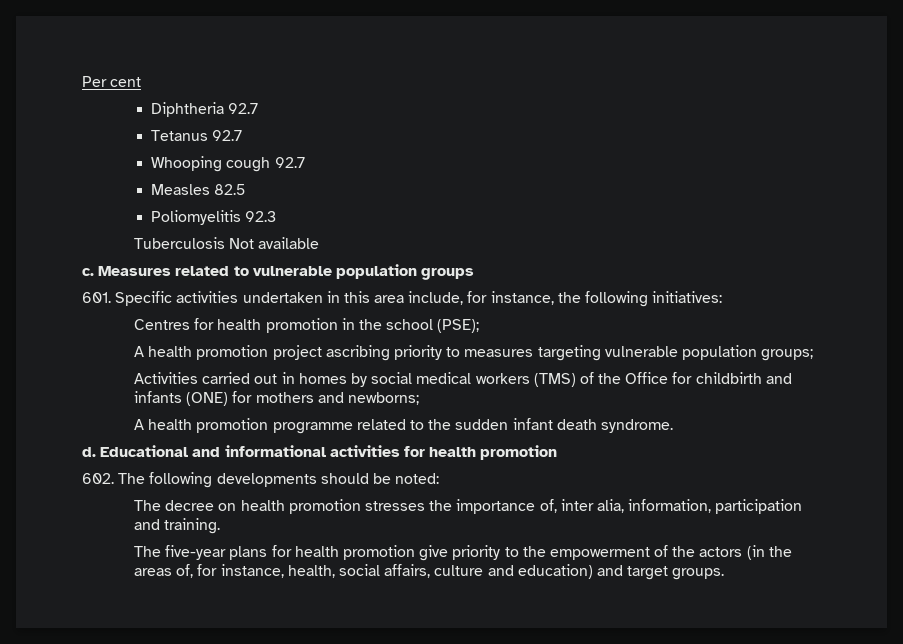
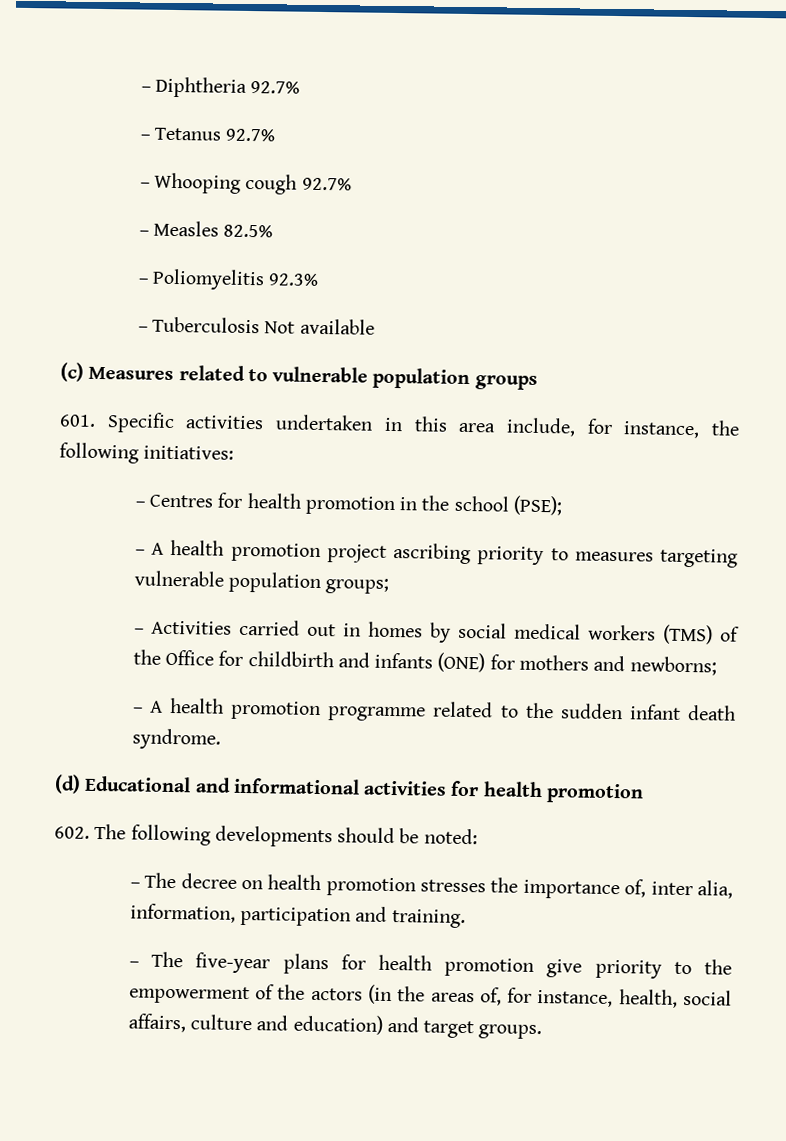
- Per cent
- Diphtheria 92.7
- Tetanus 92.7
- Whooping cough 92.7
- Measles 82.5
- Poliomyelitis 92.3
- Tuberculosis Not available
+ – Diphtheria 92.7%
+ – Tetanus 92.7%
+ – Whooping cough 92.7%
+ – Measles 82.5%
+ – Poliomyelitis 92.3%
+ – Tuberculosis Not available
- c. Measures related to vulnerable population groups
+ (c) Measures related to vulnerable population groups
- Centres for health promotion in the school (PSE);
+ – Centres for health promotion in the school (PSE);
- A health promotion project ascribing priority to measures targeting vulnerable population groups;
+ – A health promotion project ascribing priority to measures targeting vulnerable population groups;
- Activities carried out in homes by social medical workers (TMS) of the Office for childbirth and infants (ONE) for mothers and newborns;
+ – Activities carried out in homes by social medical workers (TMS) of the Office for childbirth and infants (ONE) for mothers and newborns;
- A health promotion programme related to the sudden infant death syndrome.
+ – A health promotion programme related to the sudden infant death syndrome.
- d. Educational and informational activities for health promotion
+ (d) Educational and informational activities for health promotion
- The decree on health promotion stresses the importance of, inter alia, information, participation and training.
+ – The decree on health promotion stresses the importance of, inter alia, information, participation and training.
- The five-year plans for health promotion give priority to the empowerment of the actors (in the areas of, for instance, health, social affairs, culture and education) and target groups.
+ – The five-year plans for health promotion give priority to the empowerment of the actors (in the areas of, for instance, health, social affairs, culture and education) and target groups.

